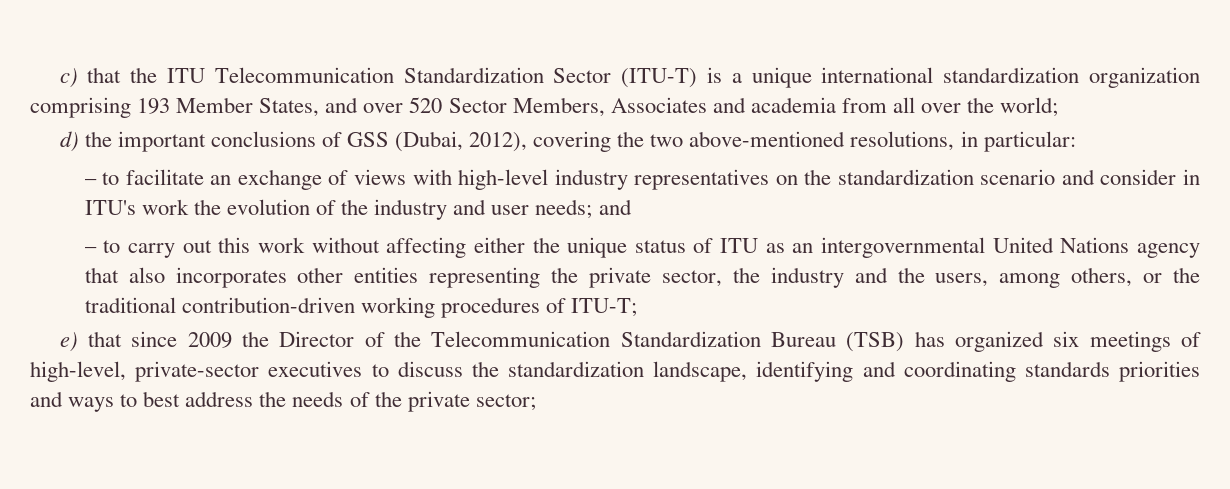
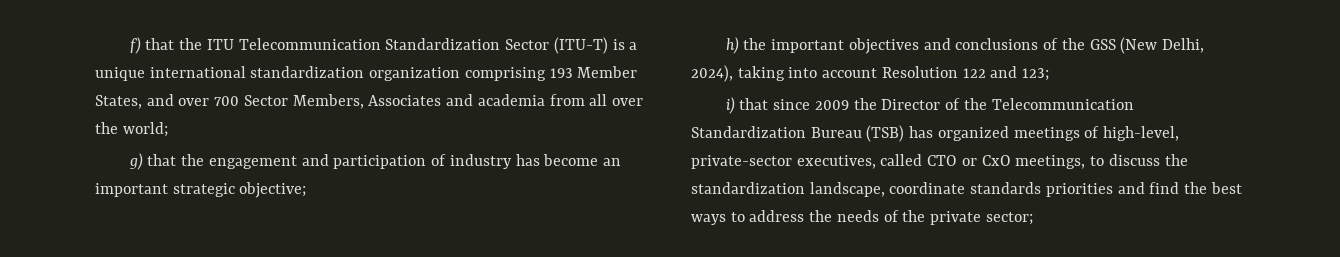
- c) that the ITU Telecommunication Standardization Sector (ITU-T) is a unique international standardization organization comprising 193 Member States, and over 520 Sector Members, Associates and academia from all over the world;
+ f) that the ITU Telecommunication Standardization Sector (ITU-T) is a unique international standardization organization comprising 193 Member States, and over 700 Sector Members, Associates and academia from all over the world;
- d) the important conclusions of GSS (Dubai, 2012), covering the two above-mentioned resolutions, in particular:
- – to facilitate an exchange of views with high-level industry representatives on the standardization scenario and consider in ITU's work the evolution of the industry and user needs; and
- – to carry out this work without affecting either the unique status of ITU as an intergovernmental United Nations agency that also incorporates other entities representing the private sector, the industry and the users, among others, or the traditional contribution-driven working procedures of ITU-T;
- e) that since 2009 the Director of the Telecommunication Standardization Bureau (TSB) has organized six meetings of high-level, private-sector executives to discuss the standardization landscape, identifying and coordinating standards priorities and ways to best address the needs of the private sector;
+ g) that the engagement and participation of industry has become an important strategic objective;
+ h) the important objectives and conclusions of the GSS (New Delhi, 2024), taking into account Resolution 122 and 123;
+ i) that since 2009 the Director of the Telecommunication Standardization Bureau (TSB) has organized meetings of high-level, private-sector executives, called CTO or CxO meetings, to discuss the standardization landscape, coordinate standards priorities and find the best ways to address the needs of the private sector;

